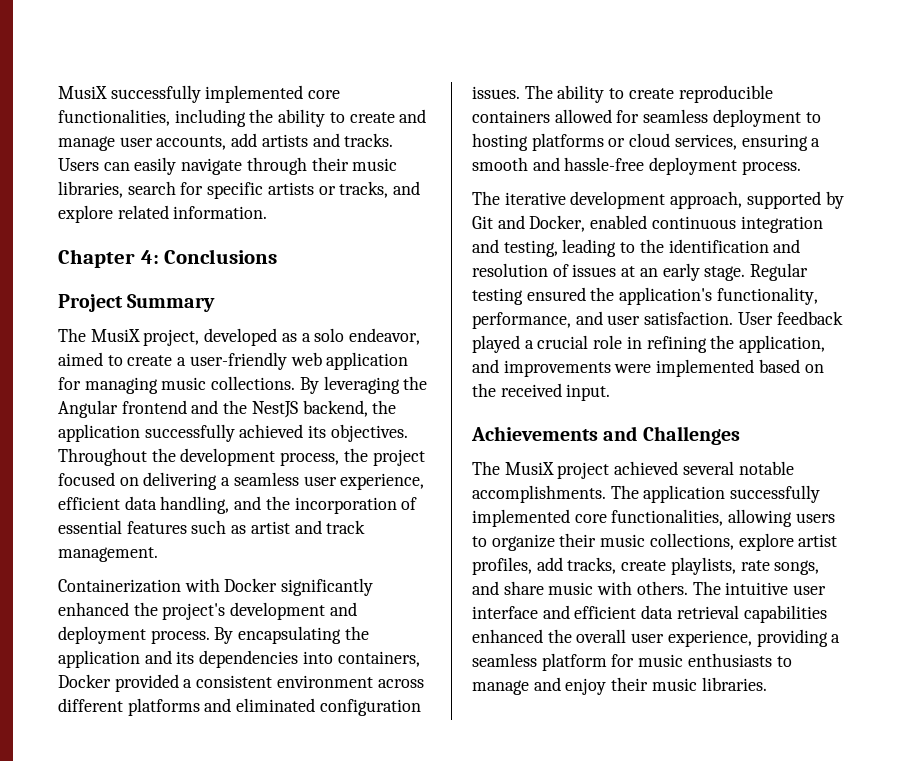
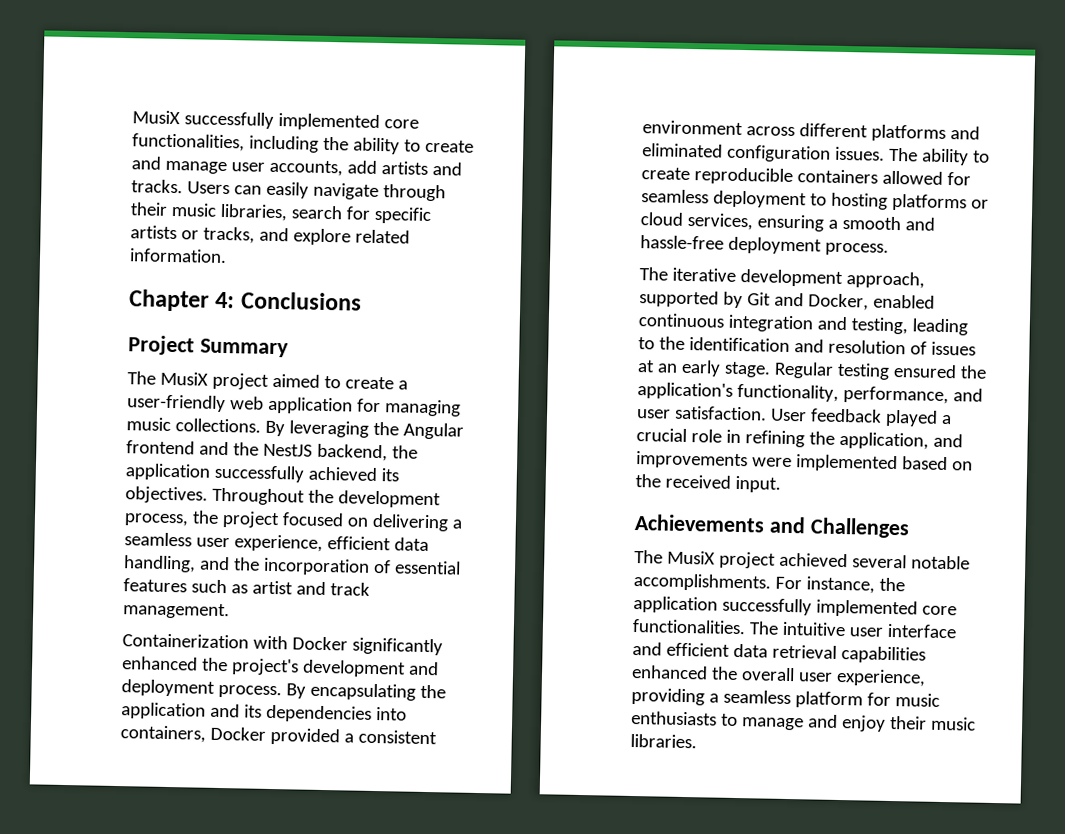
- The MusiX project, developed as a solo endeavor, aimed to create a user-friendly web application for managing music collections.
+ The MusiX project aimed to create a user-friendly web application for managing music collections.
- The application successfully implemented core functionalities, allowing users to organize their music collections, explore artist profiles, add tracks, create playlists, rate songs, and share music with others.
+ For instance, the application successfully implemented core functionalities.

